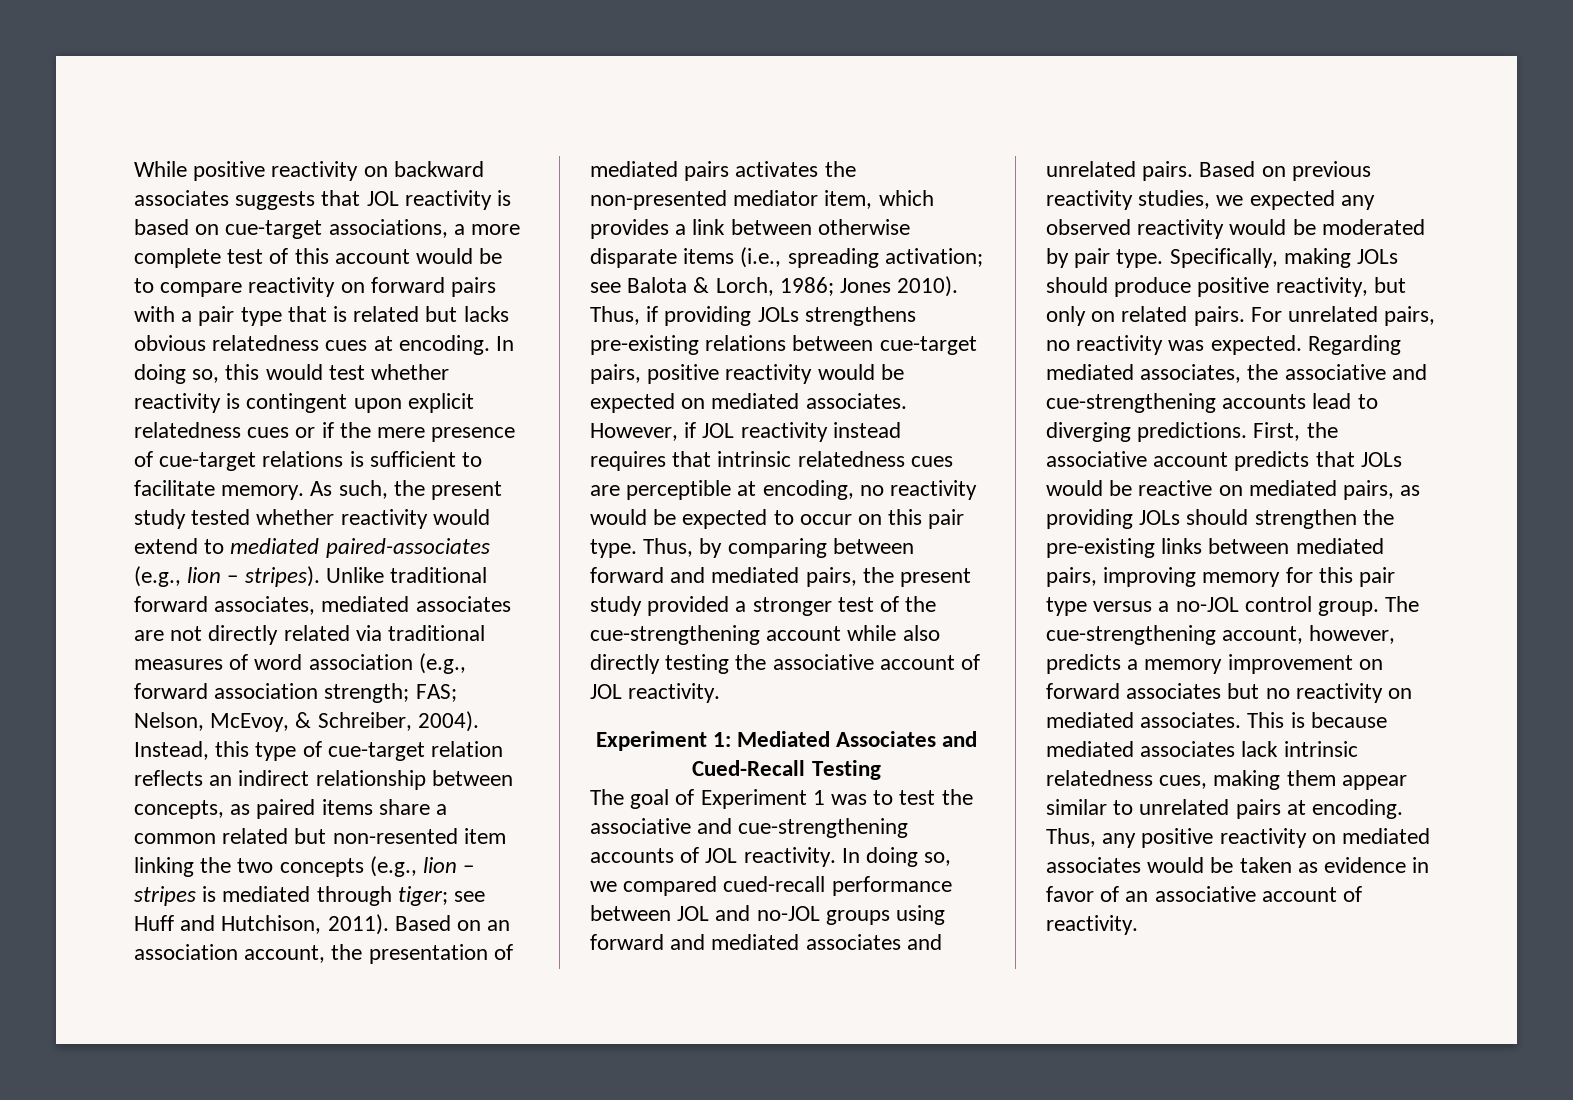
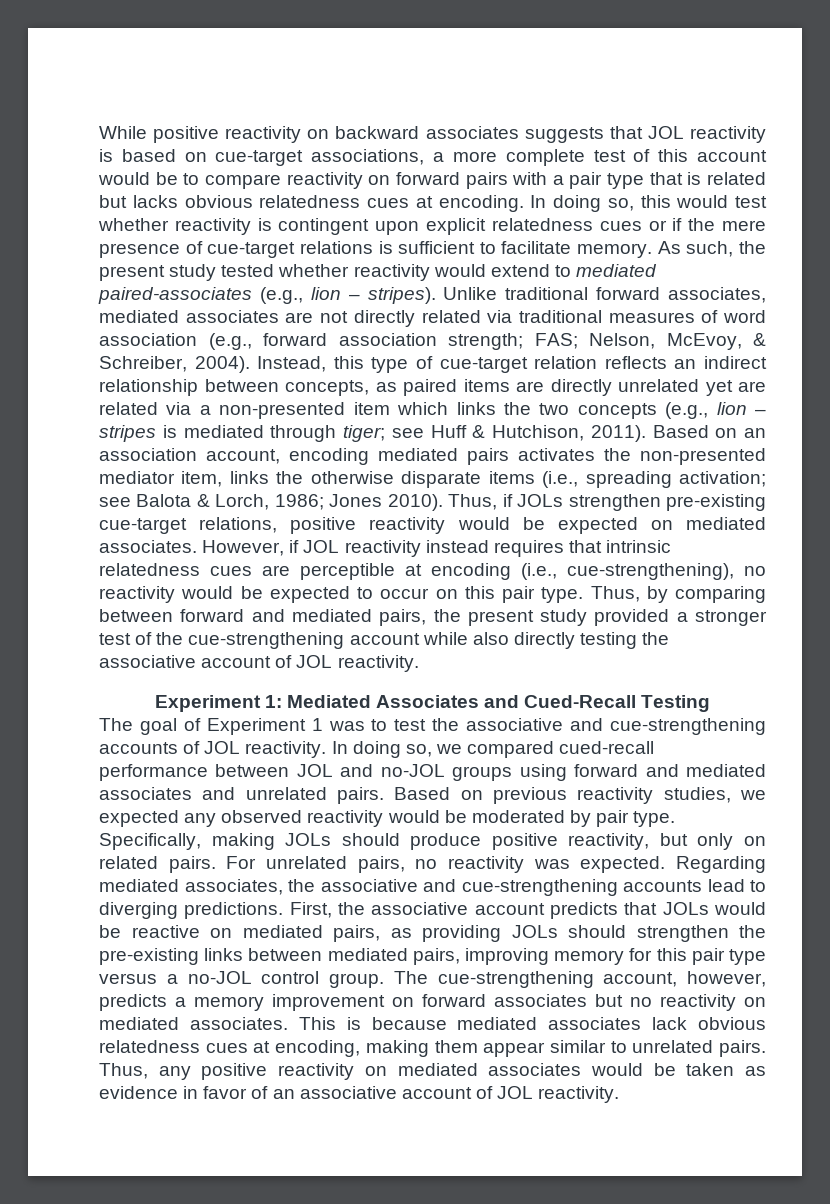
- Instead, this type of cue-target relation reflects an indirect relationship between concepts, as paired items share a common related but non-resented item linking the two concepts (e.g., lion – stripes is mediated through tiger; see Huff and Hutchison, 2011).
+ Instead, this type of cue-target relation reflects an indirect relationship between concepts, as paired items are directly unrelated yet are related via a non-presented item which links the two concepts (e.g., lion – stripes is mediated through tiger; see Huff & Hutchison, 2011).
- Based on an association account, the presentation of mediated pairs activates the non-presented mediator item, which provides a link between otherwise disparate items (i.e., spreading activation; see Balota & Lorch, 1986; Jones 2010).
+ Based on an association account, encoding mediated pairs activates the non-presented mediator item, links the otherwise disparate items (i.e., spreading activation; see Balota & Lorch, 1986; Jones 2010).
- Thus, if providing JOLs strengthens pre-existing relations between cue-target pairs, positive reactivity would be expected on mediated associates.
+ Thus, if JOLs strengthen pre-existing cue-target relations, positive reactivity would be expected on mediated associates.
- However, if JOL reactivity instead requires that intrinsic relatedness cues are perceptible at encoding, no reactivity would be expected to occur on this pair type.
+ However, if JOL reactivity instead requires that intrinsic relatedness cues are perceptible at encoding (i.e., cue-strengthening), no reactivity would be expected to occur on this pair type.
- This is because mediated associates lack intrinsic relatedness cues, making them appear similar to unrelated pairs at encoding.
+ This is because mediated associates lack obvious relatedness cues at encoding, making them appear similar to unrelated pairs.
- Thus, any positive reactivity on mediated associates would be taken as evidence in favor of an associative account of reactivity.
+ Thus, any positive reactivity on mediated associates would be taken as evidence in favor of an associative account of JOL reactivity.

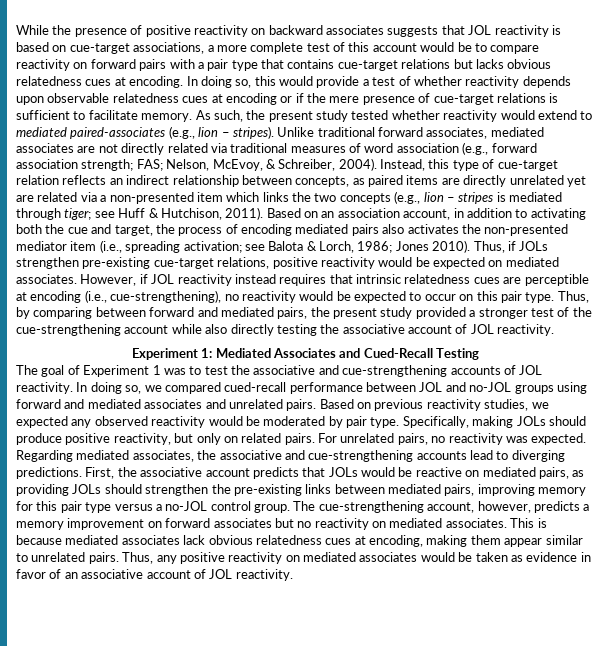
- While positive reactivity on backward associates suggests that JOL reactivity is based on cue-target associations, a more complete test of this account would be to compare reactivity on forward pairs with a pair type that is related but lacks obvious relatedness cues at encoding.
+ While the presence of positive reactivity on backward associates suggests that JOL reactivity is based on cue-target associations, a more complete test of this account would be to compare reactivity on forward pairs with a pair type that contains cue-target relations but lacks obvious relatedness cues at encoding.
- In doing so, this would test whether reactivity is contingent upon explicit relatedness cues or if the mere presence of cue-target relations is sufficient to facilitate memory.
+ In doing so, this would provide a test of whether reactivity depends upon observable relatedness cues at encoding or if the mere presence of cue-target relations is sufficient to facilitate memory.
- Based on an association account, encoding mediated pairs activates the non-presented mediator item, links the otherwise disparate items (i.e., spreading activation; see Balota & Lorch, 1986; Jones 2010).
+ Based on an association account, in addition to activating both the cue and target, the process of encoding mediated pairs also activates the non-presented mediator item (i.e., spreading activation; see Balota & Lorch, 1986; Jones 2010).

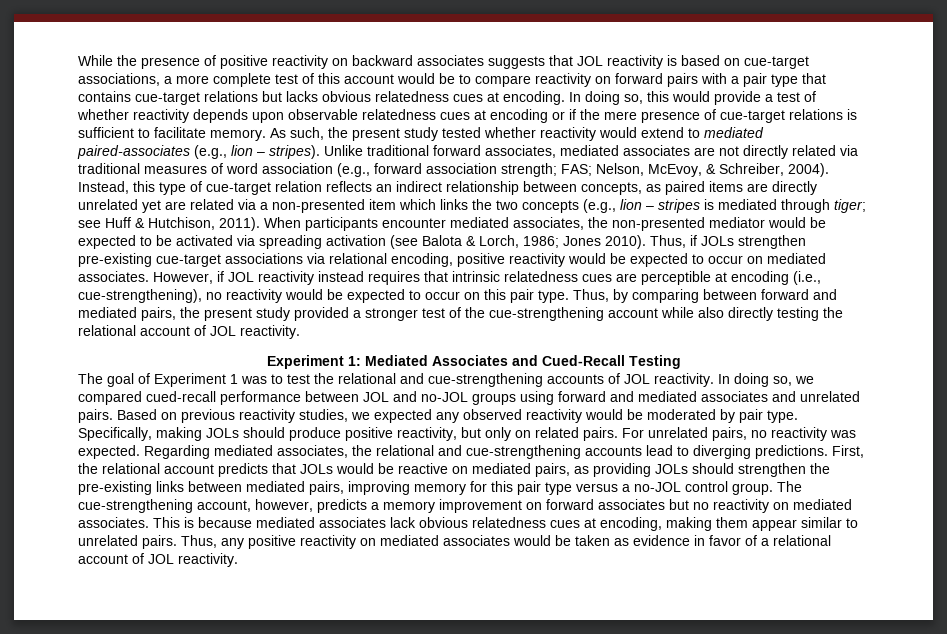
- Based on an association account, in addition to activating both the cue and target, the process of encoding mediated pairs also activates the non-presented mediator item (i.e., spreading activation; see Balota & Lorch, 1986; Jones 2010).
+ When participants encounter mediated associates, the non-presented mediator would be expected to be activated via spreading activation (see Balota & Lorch, 1986; Jones 2010).
- Thus, if JOLs strengthen pre-existing cue-target relations, positive reactivity would be expected on mediated associates.
+ Thus, if JOLs strengthen pre-existing cue-target associations via relational encoding, positive reactivity would be expected to occur on mediated associates.
- Thus, by comparing between forward and mediated pairs, the present study provided a stronger test of the cue-strengthening account while also directly testing the associative account of JOL reactivity.
+ Thus, by comparing between forward and mediated pairs, the present study provided a stronger test of the cue-strengthening account while also directly testing the relational account of JOL reactivity.
- The goal of Experiment 1 was to test the associative and cue-strengthening accounts of JOL reactivity.
+ The goal of Experiment 1 was to test the relational and cue-strengthening accounts of JOL reactivity.
- Regarding mediated associates, the associative and cue-strengthening accounts lead to diverging predictions.
+ Regarding mediated associates, the relational and cue-strengthening accounts lead to diverging predictions.
- First, the associative account predicts that JOLs would be reactive on mediated pairs, as providing JOLs should strengthen the pre-existing links between mediated pairs, improving memory for this pair type versus a no-JOL control group.
+ First, the relational account predicts that JOLs would be reactive on mediated pairs, as providing JOLs should strengthen the pre-existing links between mediated pairs, improving memory for this pair type versus a no-JOL control group.
- Thus, any positive reactivity on mediated associates would be taken as evidence in favor of an associative account of JOL reactivity.
+ Thus, any positive reactivity on mediated associates would be taken as evidence in favor of a relational account of JOL reactivity.

